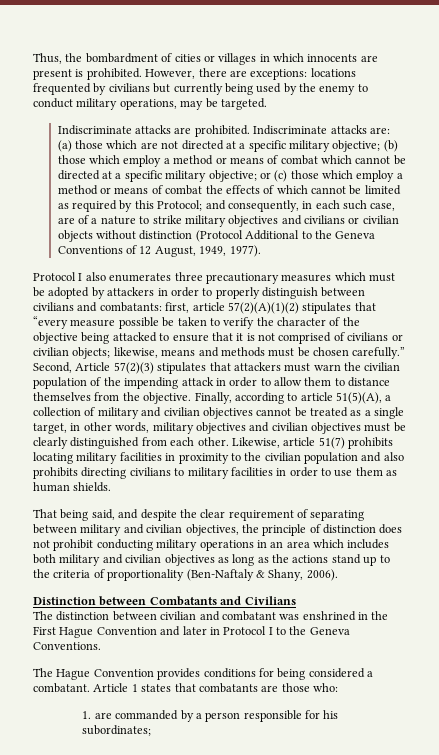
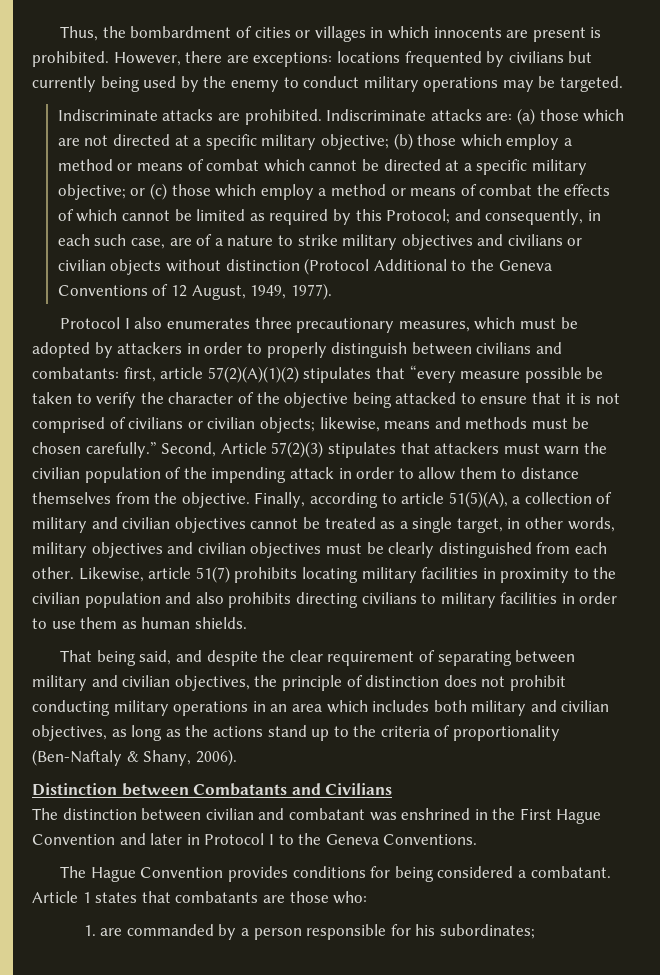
- However, there are exceptions: locations frequented by civilians but currently being used by the enemy to conduct military operations, may be targeted.
+ However, there are exceptions: locations frequented by civilians but currently being used by the enemy to conduct military operations may be targeted.
- Protocol I also enumerates three precautionary measures which must be adopted by attackers in order to properly distinguish between civilians and combatants: first, article 57(2)(A)(1)(2) stipulates that “every measure possible be taken to verify the character of the objective being attacked to ensure that it is not comprised of civilians or civilian objects; likewise, means and methods must be chosen carefully.”
+ Protocol I also enumerates three precautionary measures, which must be adopted by attackers in order to properly distinguish between civilians and combatants: first, article 57(2)(A)(1)(2) stipulates that “every measure possible be taken to verify the character of the objective being attacked to ensure that it is not comprised of civilians or civilian objects; likewise, means and methods must be chosen carefully.”
- That being said, and despite the clear requirement of separating between military and civilian objectives, the principle of distinction does not prohibit conducting military operations in an area which includes both military and civilian objectives as long as the actions stand up to the criteria of proportionality (Ben-Naftaly & Shany, 2006).
+ That being said, and despite the clear requirement of separating between military and civilian objectives, the principle of distinction does not prohibit conducting military operations in an area which includes both military and civilian objectives, as long as the actions stand up to the criteria of proportionality (Ben-Naftaly & Shany, 2006).

